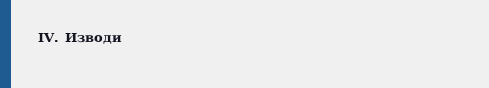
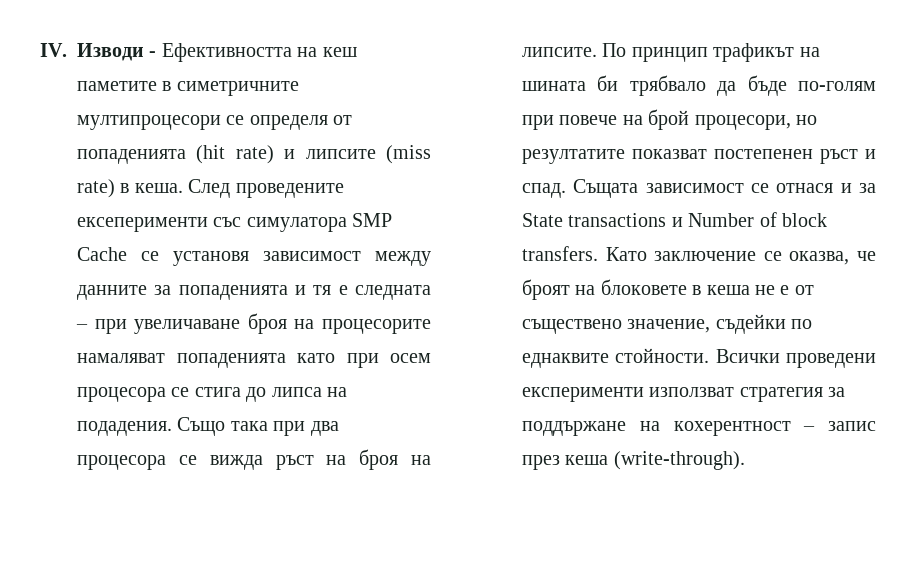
- IV. Изводи
+ IV. Изводи - Ефективността на кеш паметите в симетричните мултипроцесори се определя от попаденията (hit rate) и липсите (miss rate) в кеша. След проведените ексеперименти със симулатора SMP Cache се установя зависимост между данните за попаденията и тя е следната – при увеличаване броя на процесорите намаляват попаденията като при осем процесора се стига до липса на подадения. Също така при два процесора се вижда ръст на броя на липсите. По принцип трафикът на шината би трябвало да бъде по-голям при повече на брой процесори, но резултатите показват постепенен ръст и спад. Същата зависимост се отнася и за State transactions и Number of block transfers. Като заключение се оказва, че броят на блоковете в кеша не е от съществено значение, съдейки по еднаквите стойности. Всички проведени експерименти използват стратегия за поддържане на кохерентност – запис през кеша (write-through).

